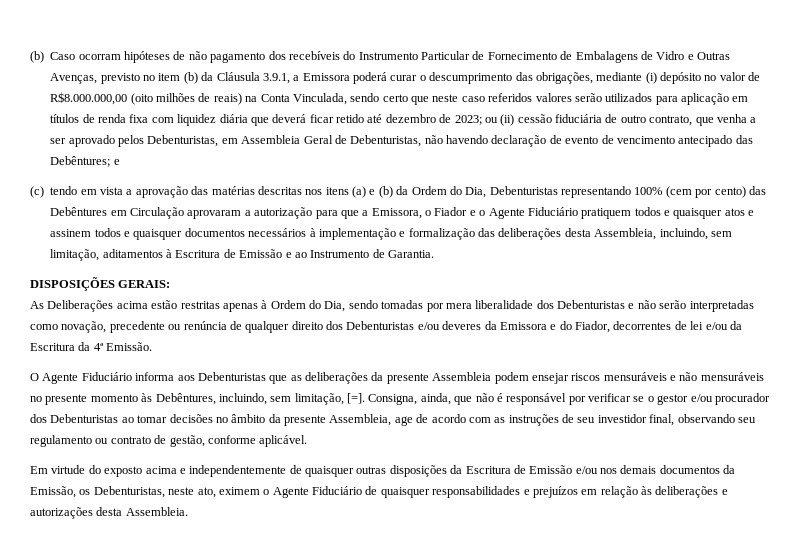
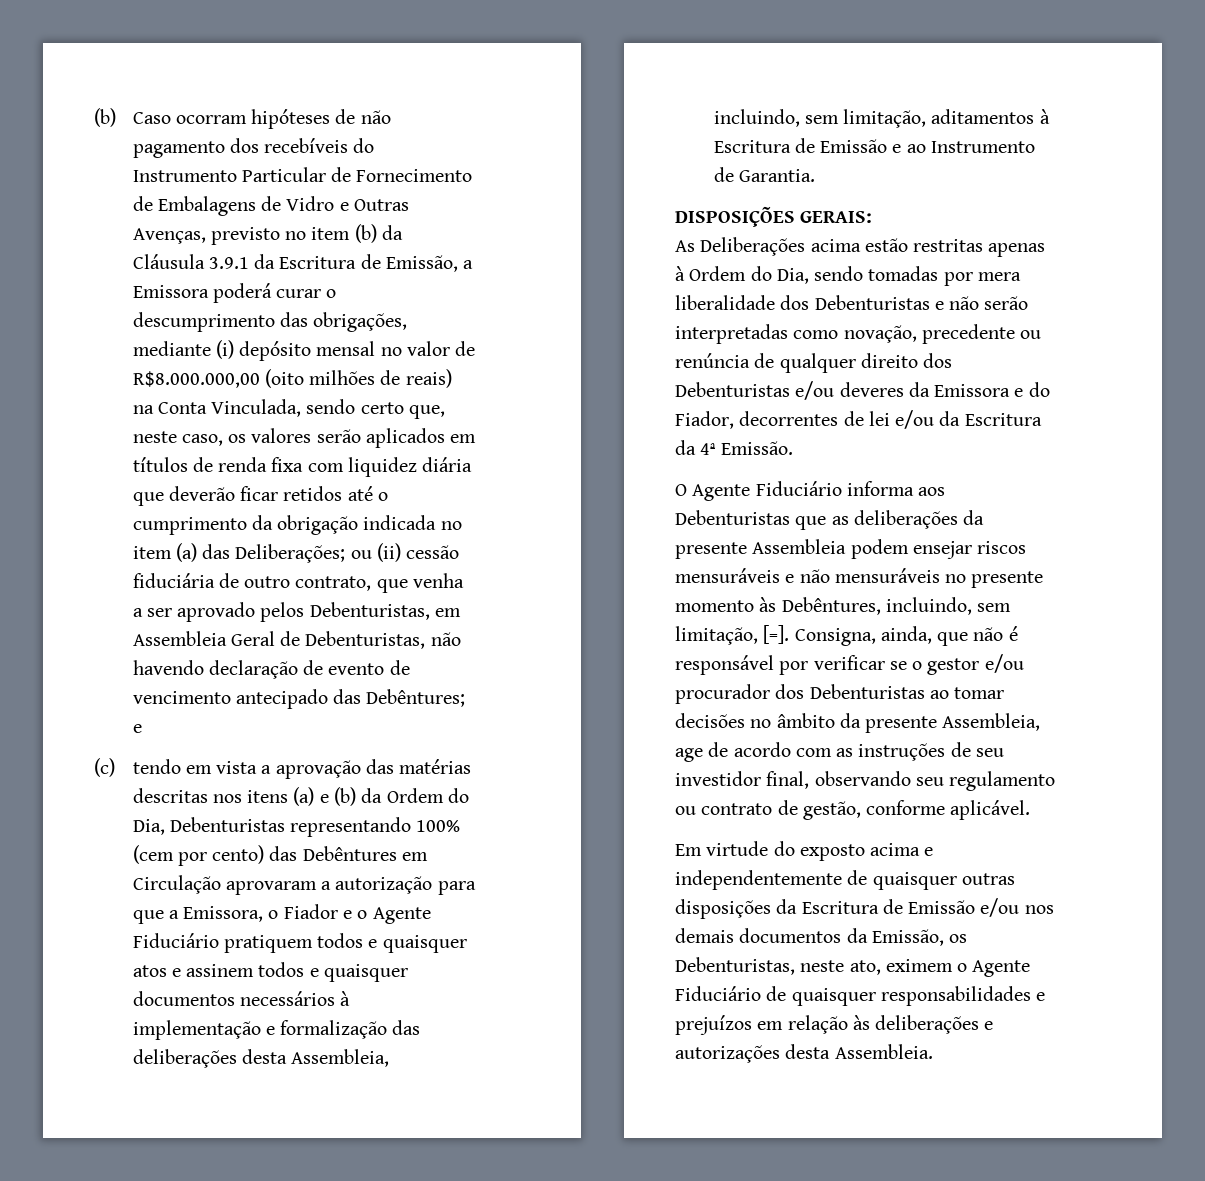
- (b) Caso ocorram hipóteses de não pagamento dos recebíveis do Instrumento Particular de Fornecimento de Embalagens de Vidro e Outras Avenças, previsto no item (b) da Cláusula 3.9.1, a Emissora poderá curar o descumprimento das obrigações, mediante (i) depósito no valor de R$8.000.000,00 (oito milhões de reais) na Conta Vinculada, sendo certo que neste caso referidos valores serão utilizados para aplicação em títulos de renda fixa com liquidez diária que deverá ficar retido até dezembro de 2023;
+ (b) Caso ocorram hipóteses de não pagamento dos recebíveis do Instrumento Particular de Fornecimento de Embalagens de Vidro e Outras Avenças, previsto no item (b) da Cláusula 3.9.1 da Escritura de Emissão, a Emissora poderá curar o descumprimento das obrigações, mediante (i) depósito mensal no valor de R$8.000.000,00 (oito milhões de reais) na Conta Vinculada, sendo certo que, neste caso, os valores serão aplicados em títulos de renda fixa com liquidez diária que deverão ficar retidos até o cumprimento da obrigação indicada no item (a) das Deliberações;

